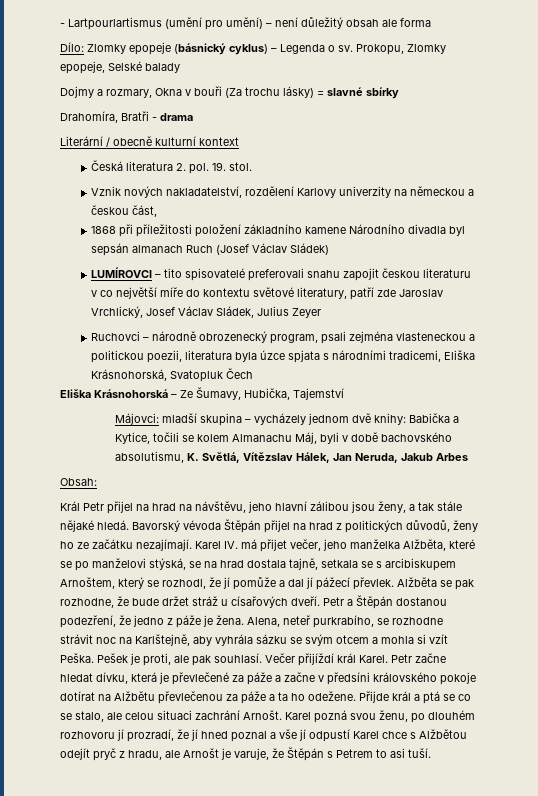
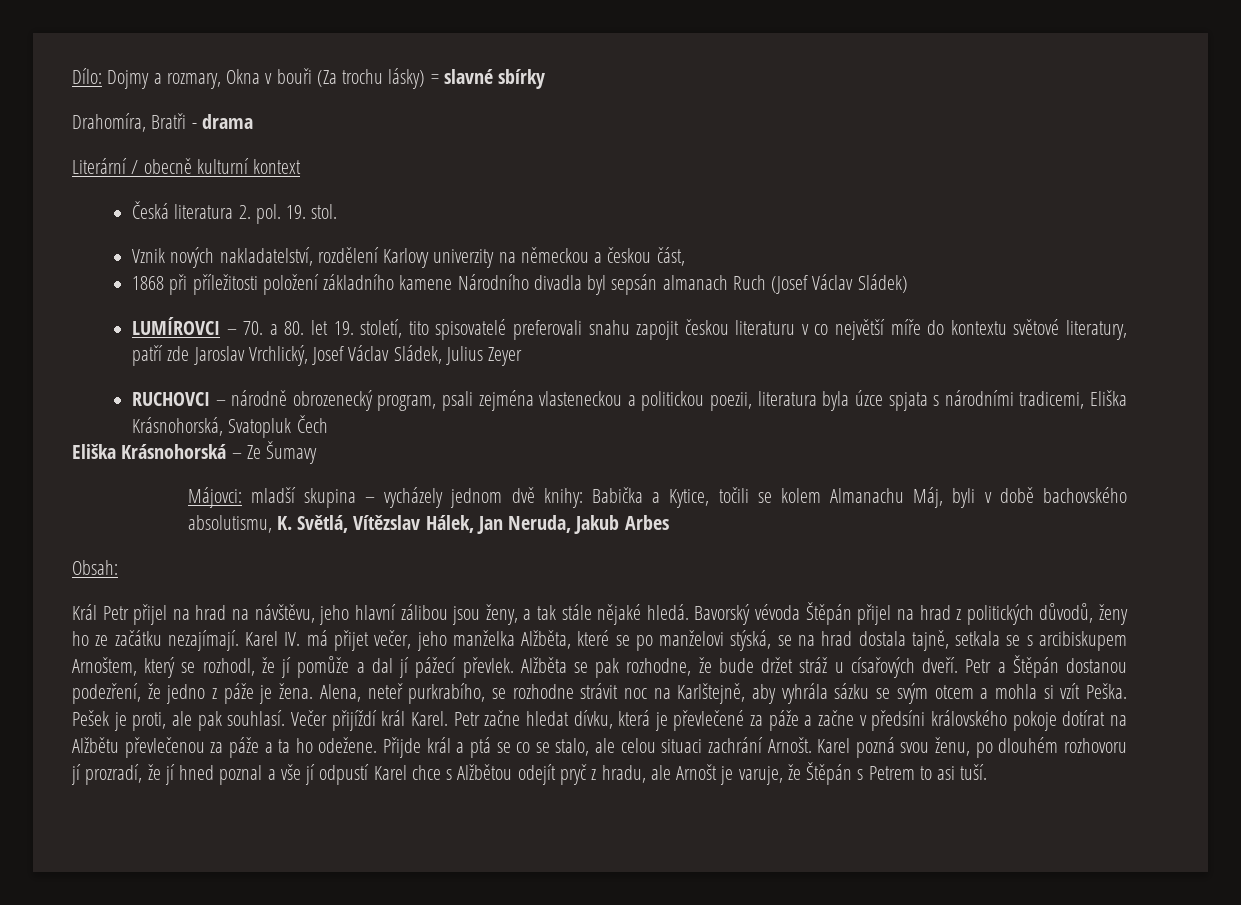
- - Lartpourlartismus (umění pro umění) – není důležitý obsah ale forma
- Dílo: Zlomky epopeje (básnický cyklus) – Legenda o sv. Prokopu, Zlomky epopeje, Selské balady
- Dojmy a rozmary, Okna v bouři (Za trochu lásky) = slavné sbírky
+ Dílo: Dojmy a rozmary, Okna v bouři (Za trochu lásky) = slavné sbírky
- LUMÍROVCI – tito spisovatelé preferovali snahu zapojit českou literaturu v co největší míře do kontextu světové literatury, patří zde Jaroslav Vrchlický, Josef Václav Sládek, Julius Zeyer
+ LUMÍROVCI – 70. a 80. let 19. století, tito spisovatelé preferovali snahu zapojit českou literaturu v co největší míře do kontextu světové literatury, patří zde Jaroslav Vrchlický, Josef Václav Sládek, Julius Zeyer
- Ruchovci – národně obrozenecký program, psali zejména vlasteneckou a politickou poezii, literatura byla úzce spjata s národními tradicemi, Eliška Krásnohorská, Svatopluk Čech
+ RUCHOVCI – národně obrozenecký program, psali zejména vlasteneckou a politickou poezii, literatura byla úzce spjata s národními tradicemi, Eliška Krásnohorská, Svatopluk Čech
- Eliška Krásnohorská – Ze Šumavy, Hubička, Tajemství
+ Eliška Krásnohorská – Ze Šumavy

